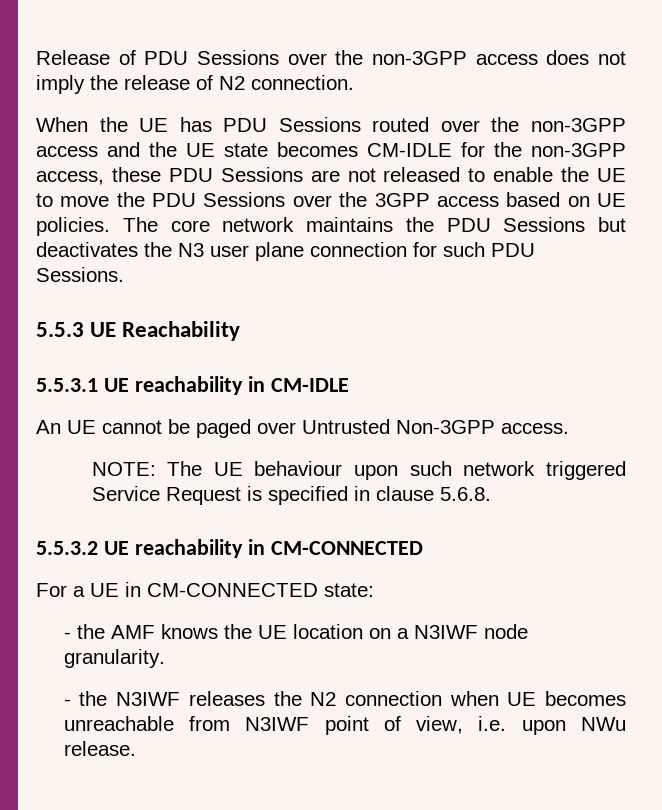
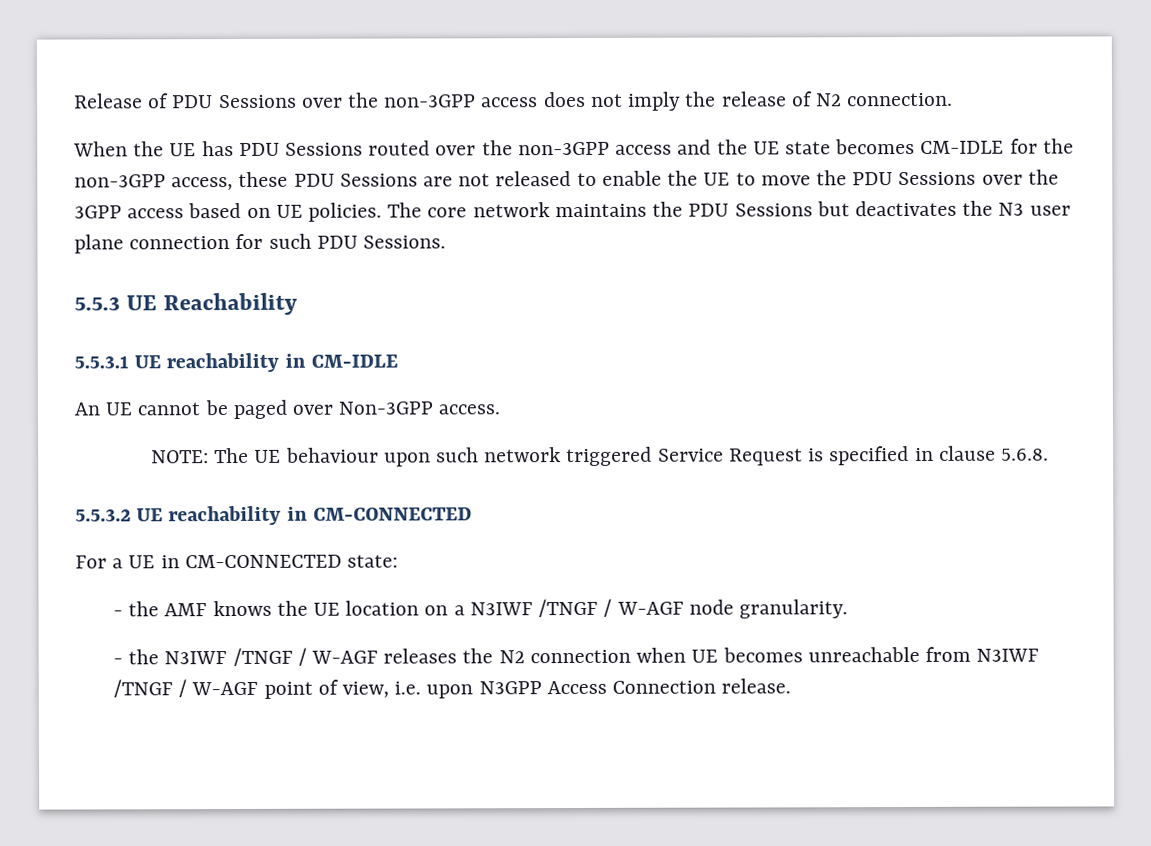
- An UE cannot be paged over Untrusted Non-3GPP access.
+ An UE cannot be paged over Non-3GPP access.
- - the AMF knows the UE location on a N3IWF node granularity.
+ - the AMF knows the UE location on a N3IWF /TNGF / W-AGF node granularity.
- - the N3IWF releases the N2 connection when UE becomes unreachable from N3IWF point of view, i.e. upon NWu release.
+ - the N3IWF /TNGF / W-AGF releases the N2 connection when UE becomes unreachable from N3IWF /TNGF / W-AGF point of view, i.e. upon N3GPP Access Connection release.

